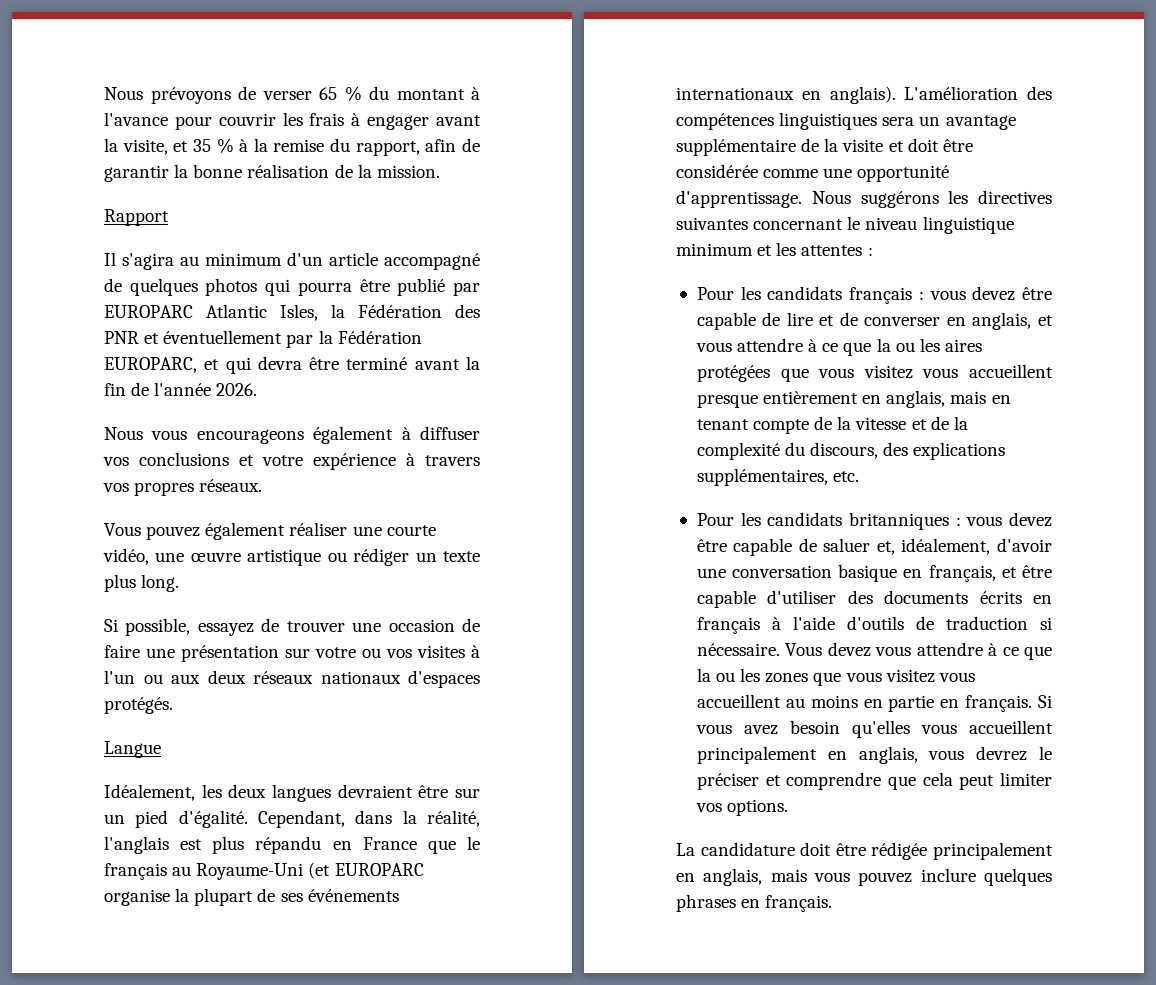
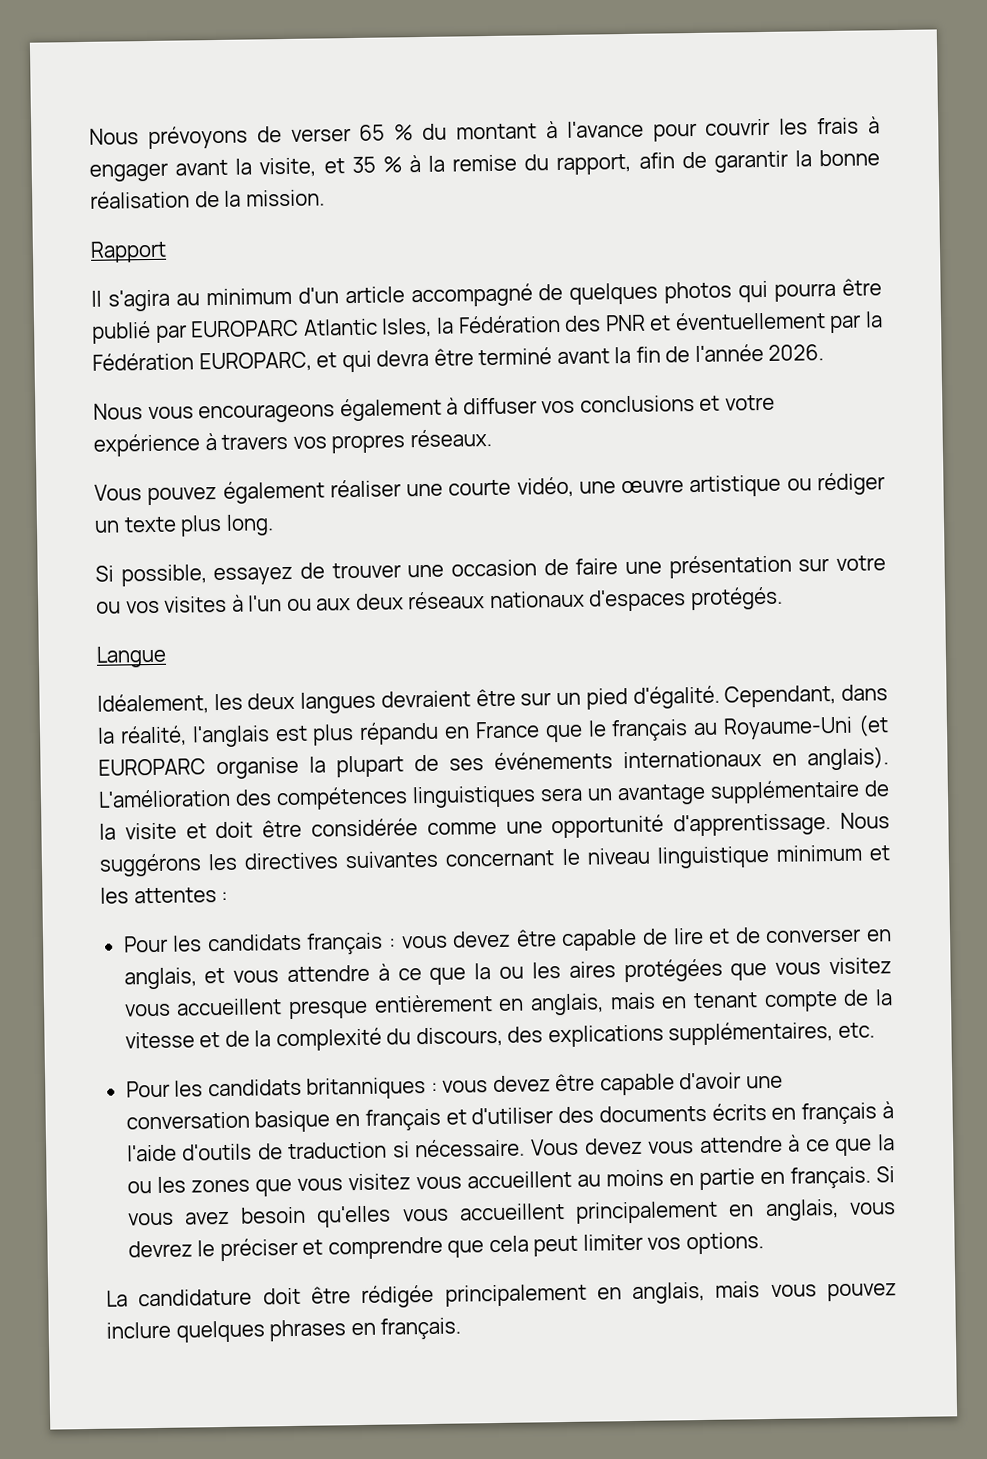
- Pour les candidats britanniques : vous devez être capable de saluer et, idéalement, d'avoir une conversation basique en français, et être capable d'utiliser des documents écrits en français à l'aide d'outils de traduction si nécessaire.
+ Pour les candidats britanniques : vous devez être capable d'avoir une conversation basique en français et d'utiliser des documents écrits en français à l'aide d'outils de traduction si nécessaire.

